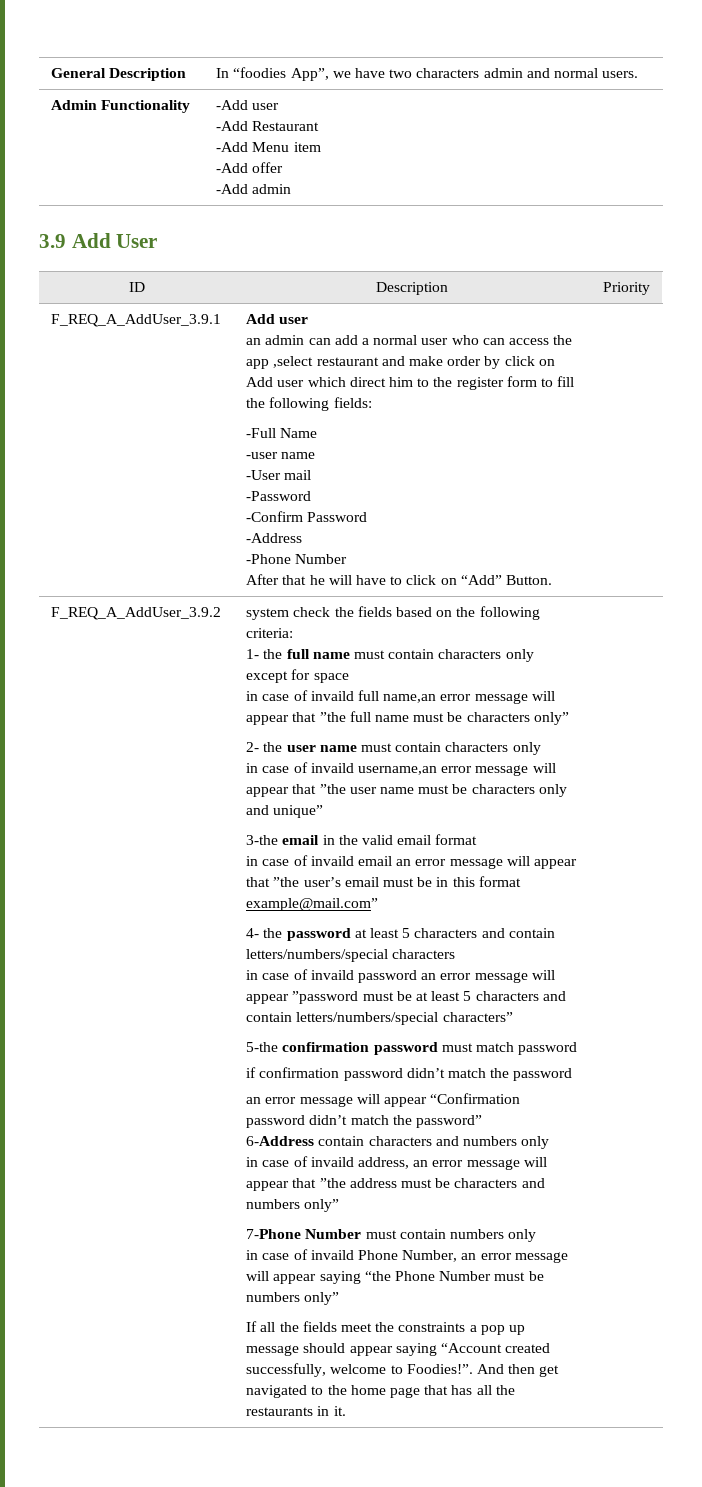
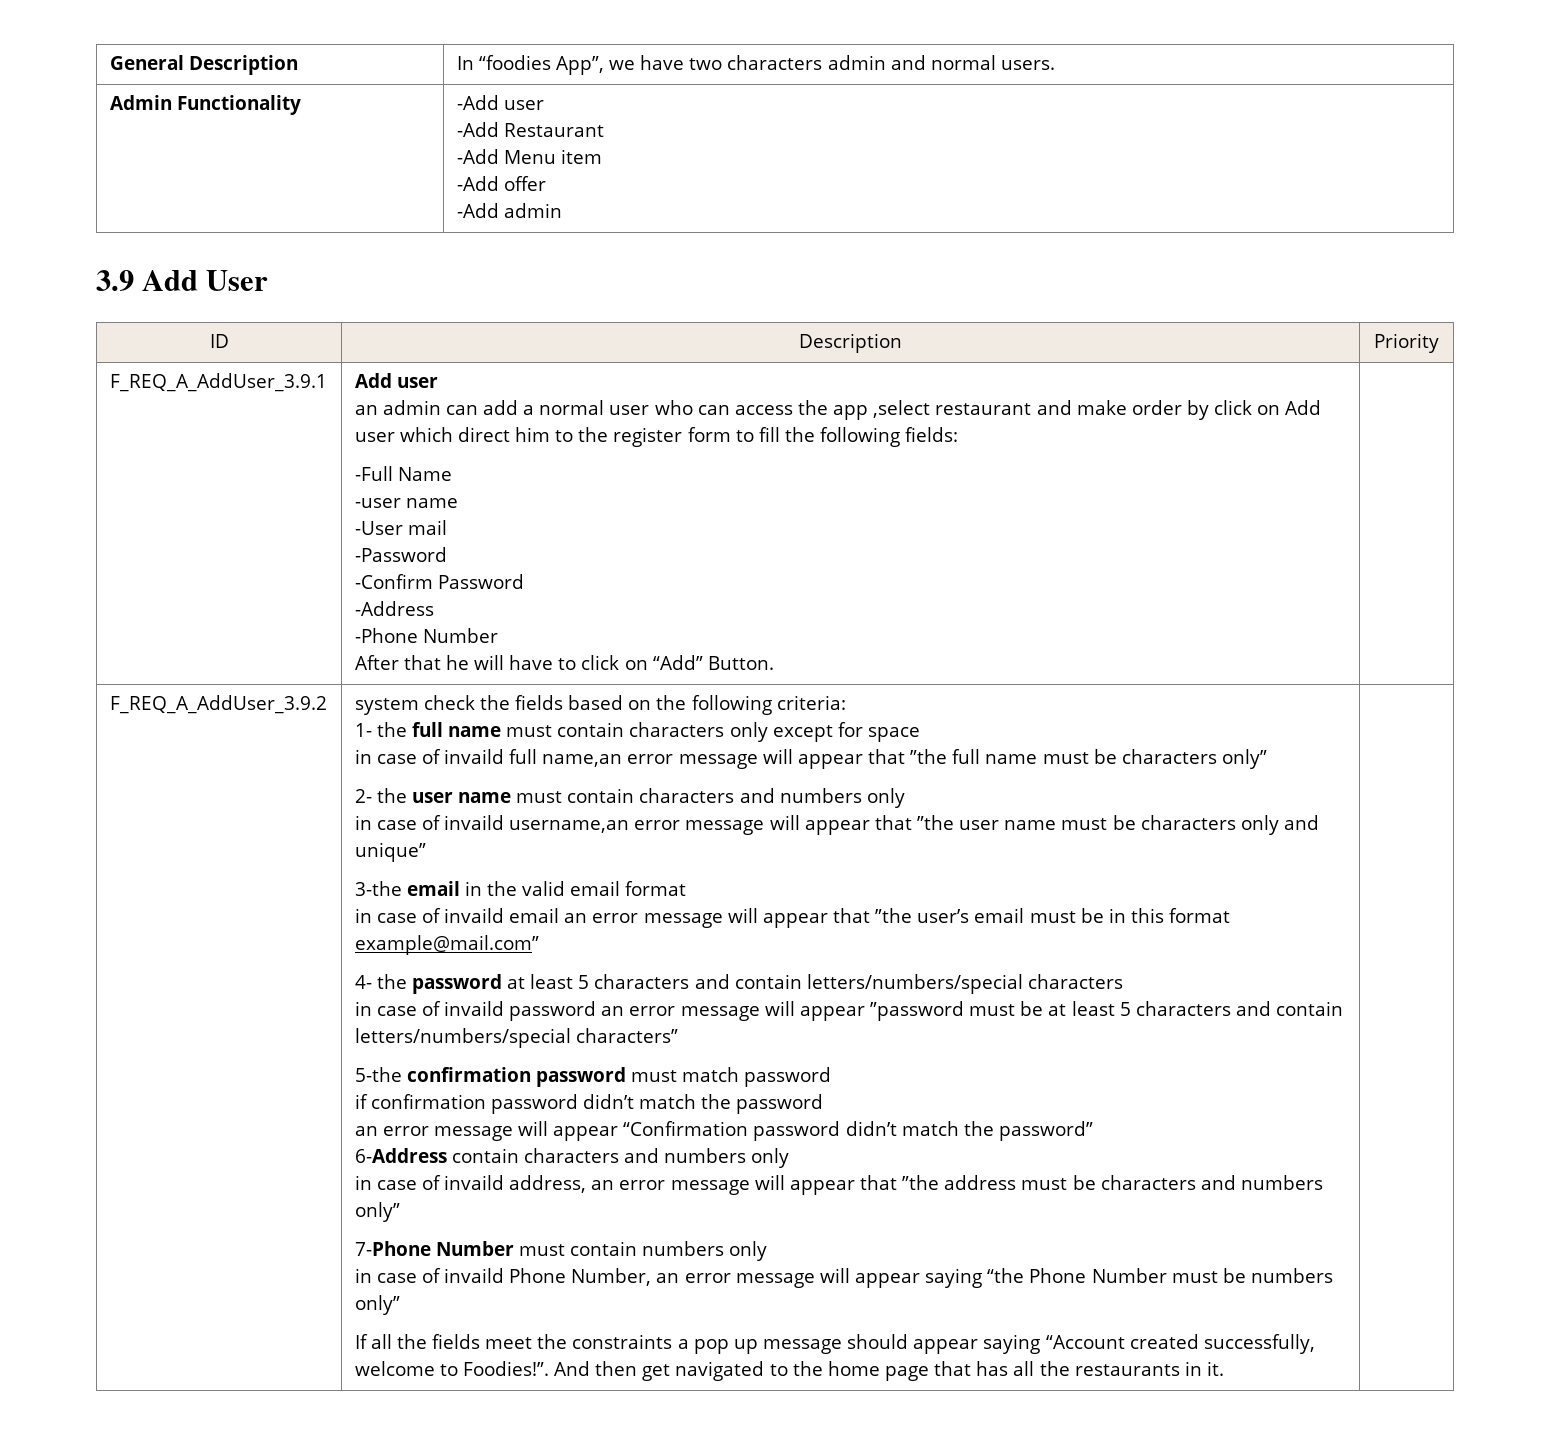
- 2- the user name must contain characters only
+ 2- the user name must contain characters and numbers only

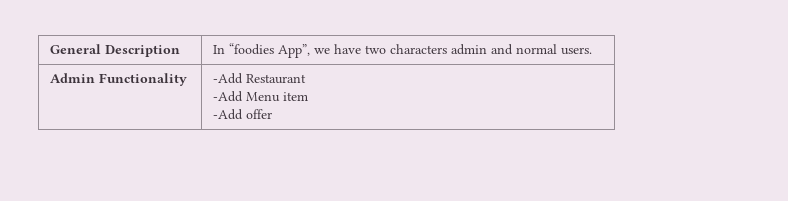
- Admin Functionality | -Add user
- -Add Restaurant
+ Admin Functionality | -Add Restaurant
  -Add Menu item
  -Add offer
- -Add admin
- 3.9 Add User
- ID | Description | Priority
- F_REQ_A_AddUser_3.9.1 | Add user
- an admin can add a normal user who can access the app ,select restaurant and make order by click on Add user which direct him to the register form to fill the following fields:
- -Full Name
- -user name
- -User mail
- -Password
- -Confirm Password
- -Address
- -Phone Number
- After that he will have to click on “Add” Button. |
- F_REQ_A_AddUser_3.9.2 | system check the fields based on the following criteria:
- 1- the full name must contain characters only except for space
- in case of invaild full name,an error message will appear that ”the full name must be characters only”
- 2- the user name must contain characters and numbers only
- in case of invaild username,an error message will appear that ”the user name must be characters only and unique”
- 3-the email in the valid email format
- in case of invaild email an error message will appear that ”the user’s email must be in this format example@mail.com”
- 4- the password at least 5 characters and contain letters/numbers/special characters
- in case of invaild password an error message will appear ”password must be at least 5 characters and contain letters/numbers/special characters”
- 5-the confirmation password must match password
- if confirmation password didn’t match the password
- an error message will appear “Confirmation password didn’t match the password”
- 6-Address contain characters and numbers only
- in case of invaild address, an error message will appear that ”the address must be characters and numbers only”
- 7-Phone Number must contain numbers only
- in case of invaild Phone Number, an error message will appear saying “the Phone Number must be numbers only”
- If all the fields meet the constraints a pop up message should appear saying “Account created successfully, welcome to Foodies!”. And then get navigated to the home page that has all the restaurants in it.

